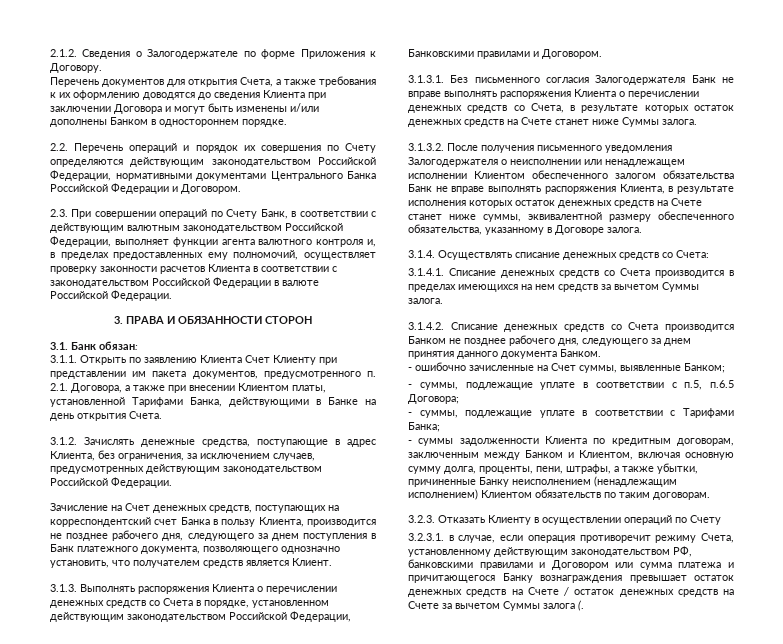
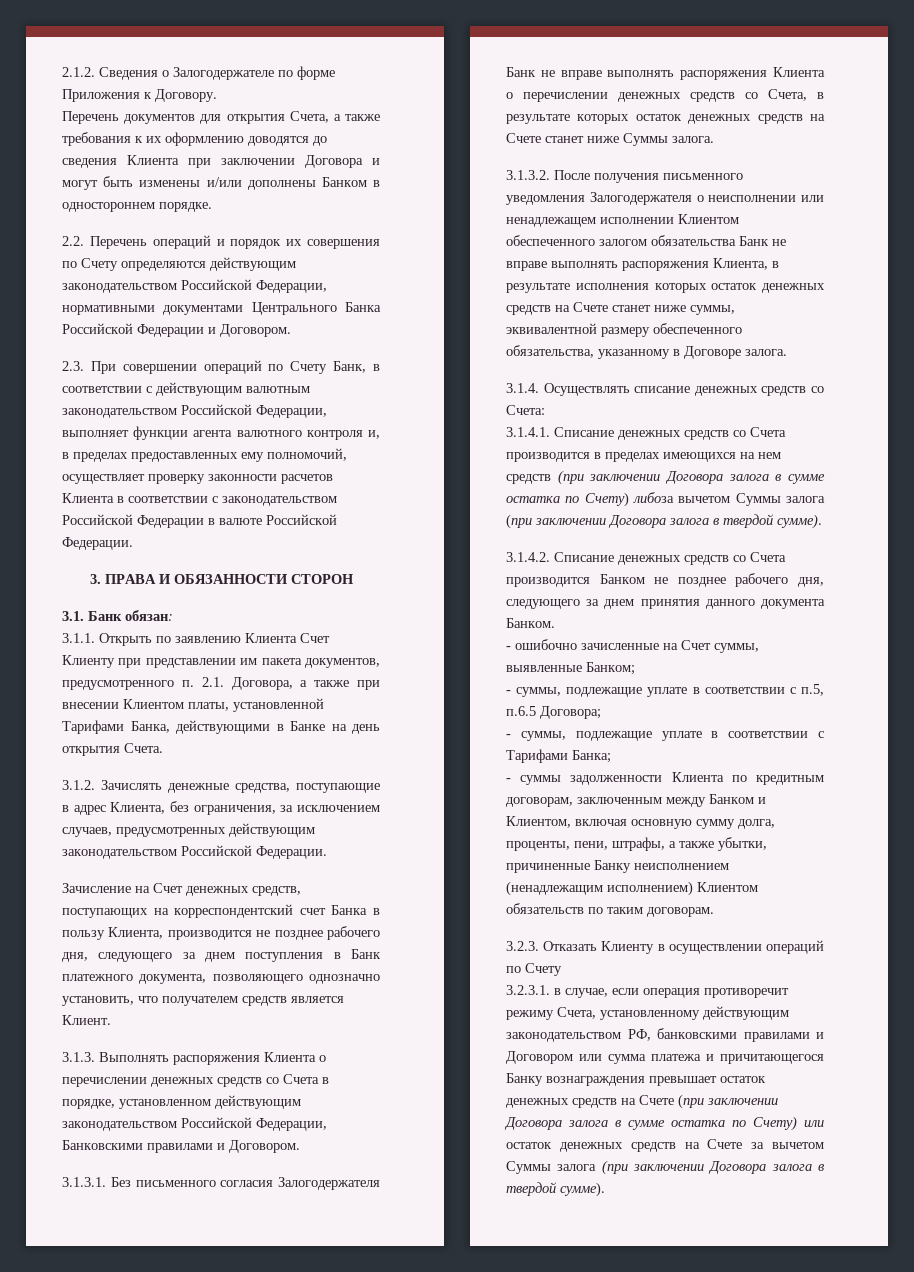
- 3.1.4.1. Списание денежных средств со Счета производится в пределах имеющихся на нем средств за вычетом Суммы залога.
+ 3.1.4.1. Списание денежных средств со Счета производится в пределах имеющихся на нем средств (при заключении Договора залога в сумме остатка по Счету) либоза вычетом Суммы залога (при заключении Договора залога в твердой сумме).
- 3.2.3.1. в случае, если операция противоречит режиму Счета, установленному действующим законодательством РФ, банковскими правилами и Договором или сумма платежа и причитающегося Банку вознаграждения превышает остаток денежных средств на Счете / остаток денежных средств на Счете за вычетом Суммы залога (.
+ 3.2.3.1. в случае, если операция противоречит режиму Счета, установленному действующим законодательством РФ, банковскими правилами и Договором или сумма платежа и причитающегося Банку вознаграждения превышает остаток денежных средств на Счете (при заключении Договора залога в сумме остатка по Счету) или остаток денежных средств на Счете за вычетом Суммы залога (при заключении Договора залога в твердой сумме).

